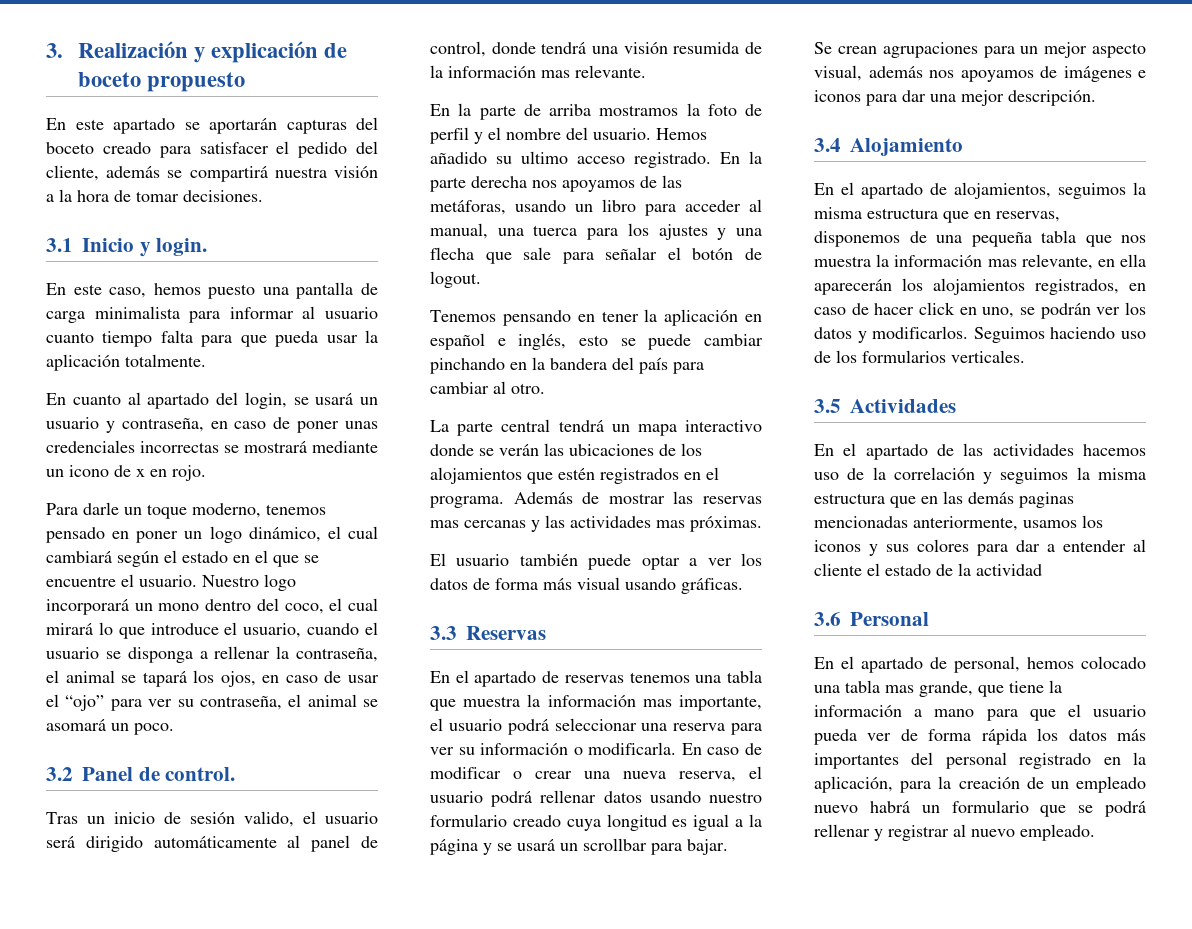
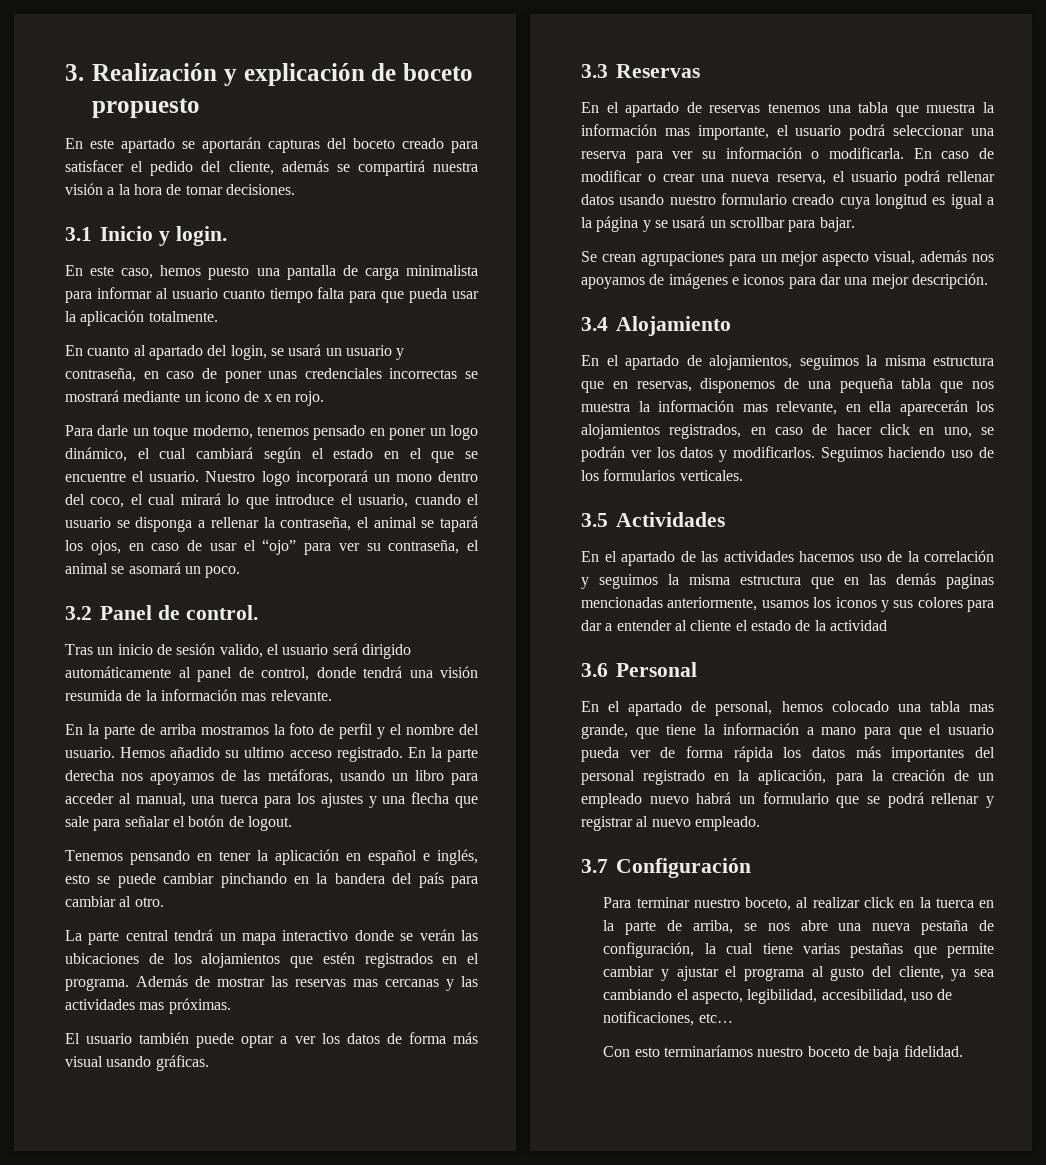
+ 3.7 Configuración
+ Para terminar nuestro boceto, al realizar click en la tuerca en la parte de arriba, se nos abre una nueva pestaña de configuración, la cual tiene varias pestañas que permite cambiar y ajustar el programa al gusto del cliente, ya sea cambiando el aspecto, legibilidad, accesibilidad, uso de notificaciones, etc…
+ Con esto terminaríamos nuestro boceto de baja fidelidad.

